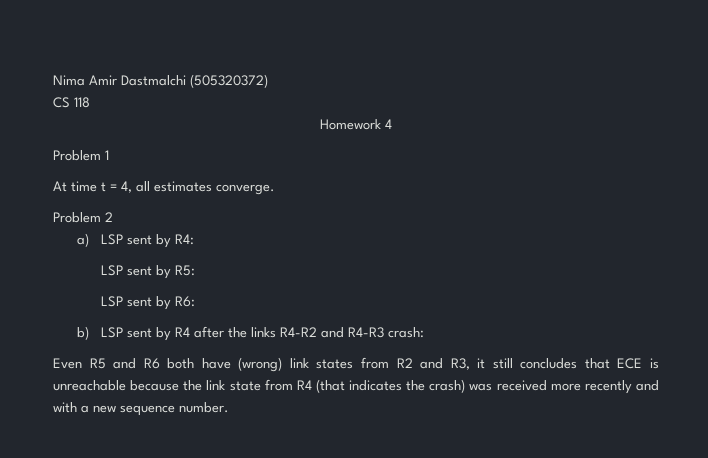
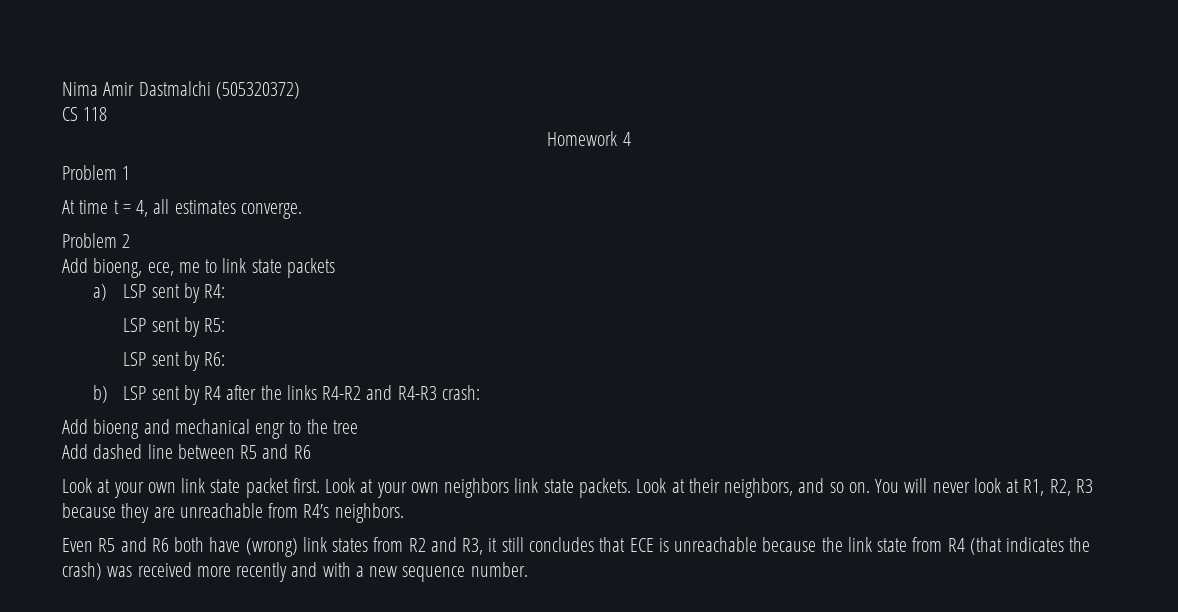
+ Add bioeng, ece, me to link state packets
+ Add bioeng and mechanical engr to the tree
+ Add dashed line between R5 and R6
+ Look at your own link state packet first. Look at your own neighbors link state packets. Look at their neighbors, and so on. You will never look at R1, R2, R3 because they are unreachable from R4’s neighbors.

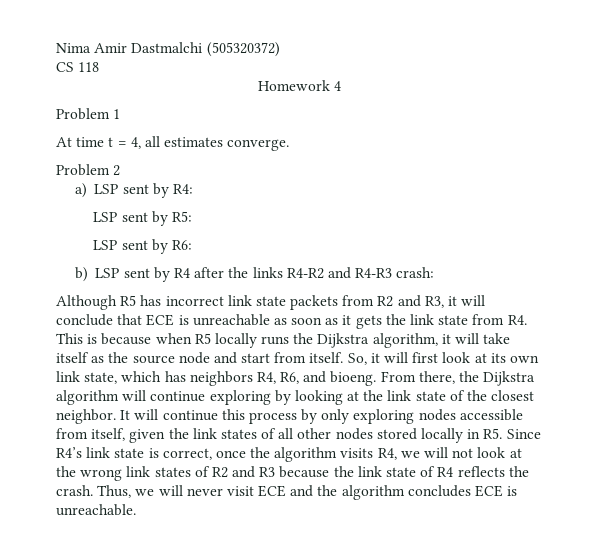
- Add bioeng, ece, me to link state packets
- Add bioeng and mechanical engr to the tree
- Add dashed line between R5 and R6
- Look at your own link state packet first. Look at your own neighbors link state packets. Look at their neighbors, and so on. You will never look at R1, R2, R3 because they are unreachable from R4’s neighbors.
- Even R5 and R6 both have (wrong) link states from R2 and R3, it still concludes that ECE is unreachable because the link state from R4 (that indicates the crash) was received more recently and with a new sequence number.
+ Although R5 has incorrect link state packets from R2 and R3, it will conclude that ECE is unreachable as soon as it gets the link state from R4. This is because when R5 locally runs the Dijkstra algorithm, it will take itself as the source node and start from itself. So, it will first look at its own link state, which has neighbors R4, R6, and bioeng. From there, the Dijkstra algorithm will continue exploring by looking at the link state of the closest neighbor. It will continue this process by only exploring nodes accessible from itself, given the link states of all other nodes stored locally in R5. Since R4’s link state is correct, once the algorithm visits R4, we will not look at the wrong link states of R2 and R3 because the link state of R4 reflects the crash. Thus, we will never visit ECE and the algorithm concludes ECE is unreachable.

